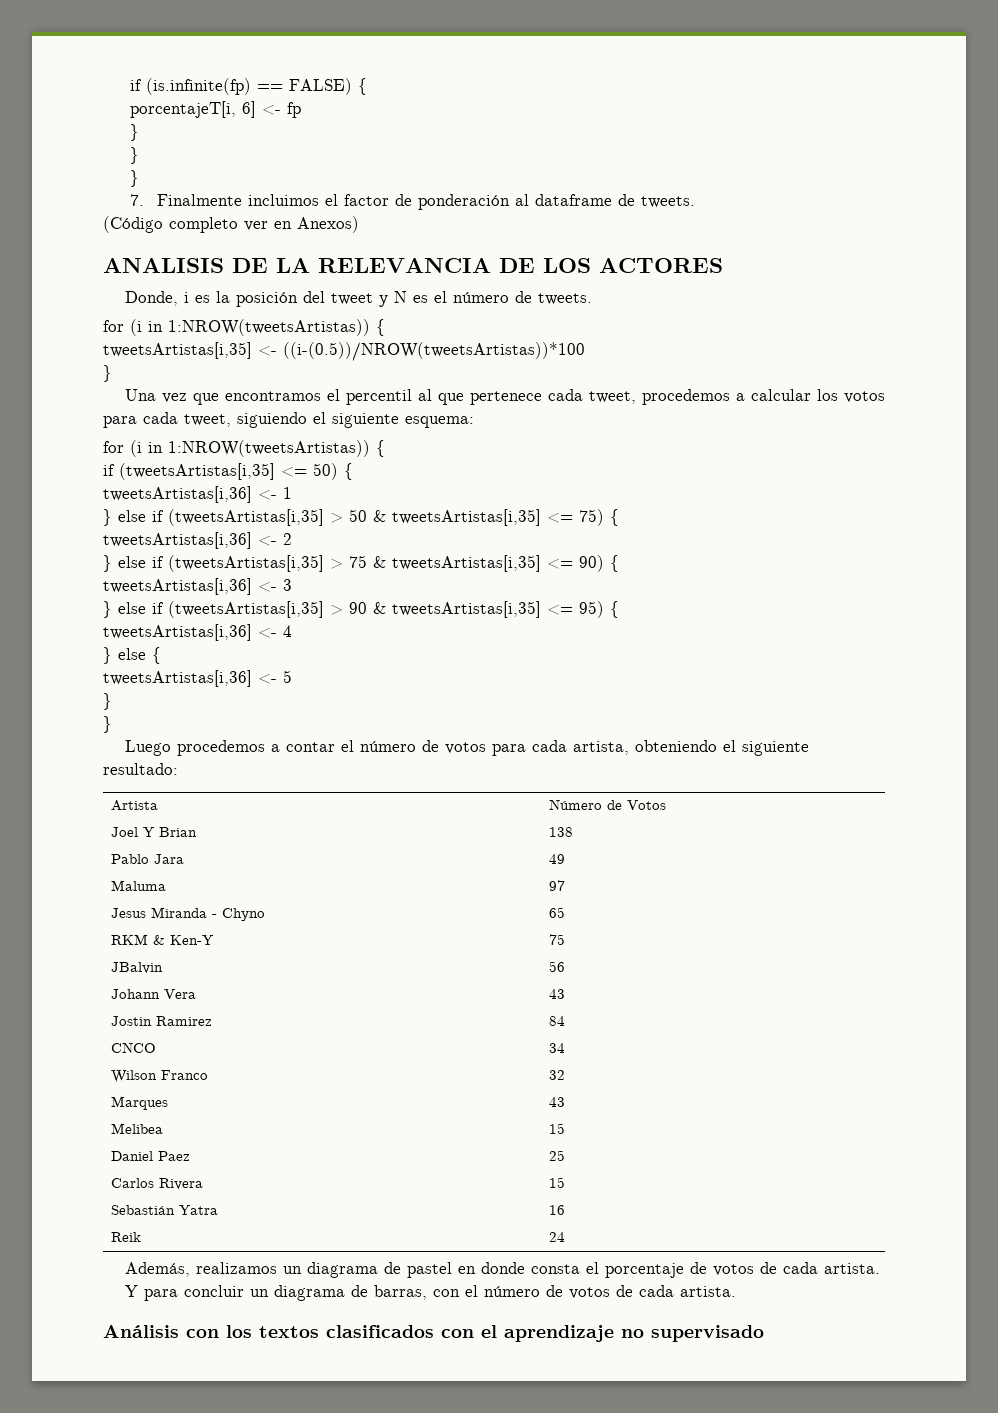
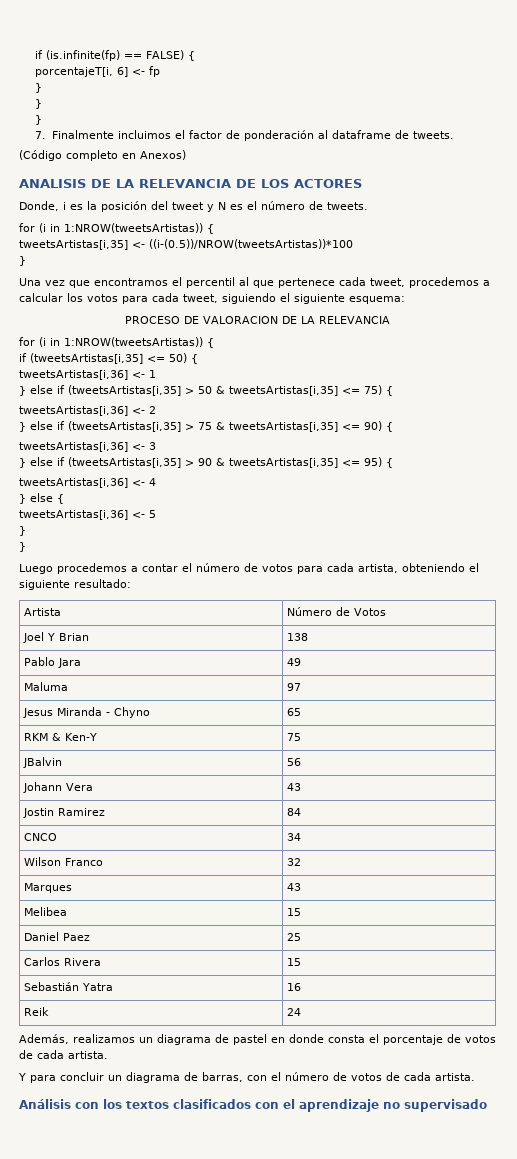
- (Código completo ver en Anexos)
+ (Código completo en Anexos)
+ PROCESO DE VALORACION DE LA RELEVANCIA

